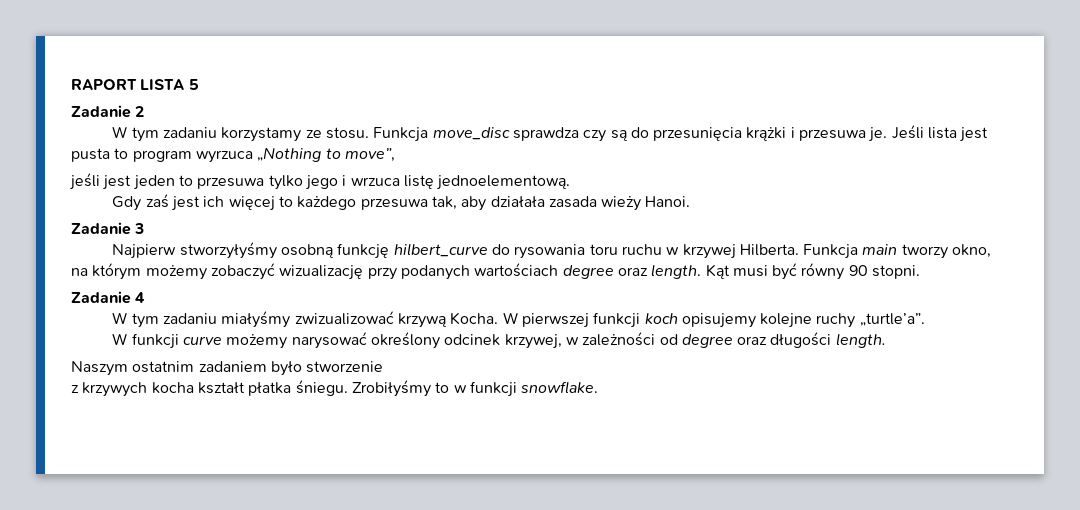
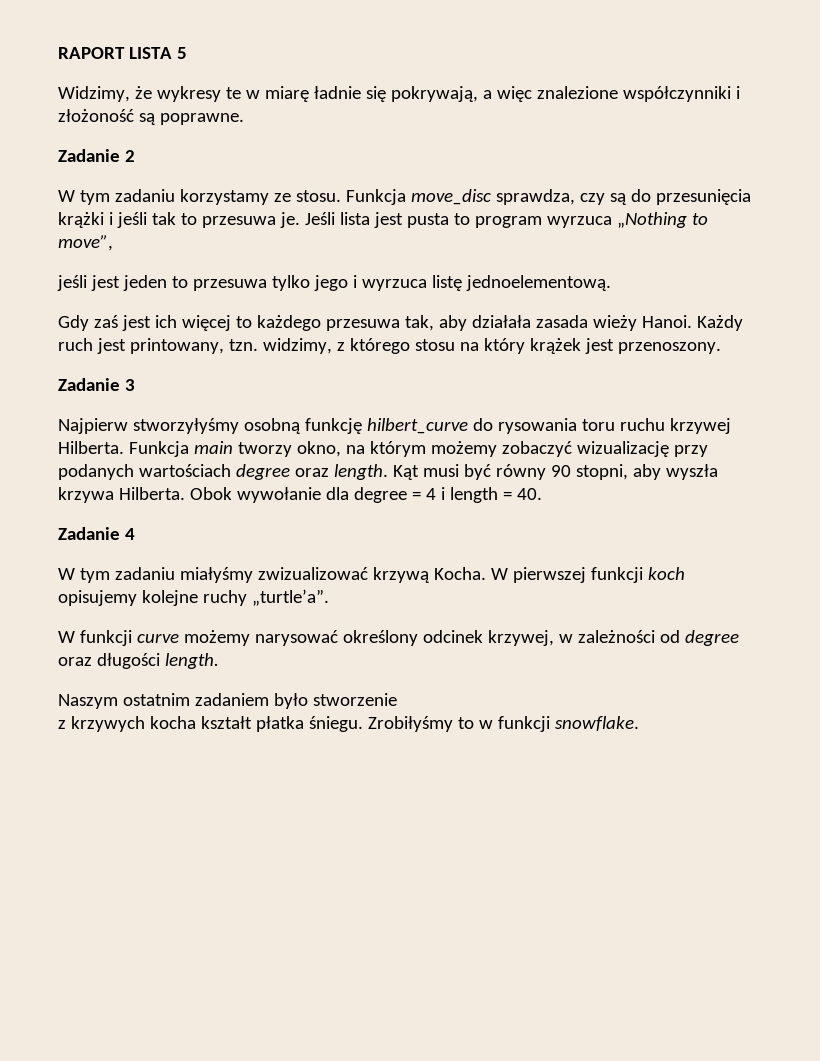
+ Widzimy, że wykresy te w miarę ładnie się pokrywają, a więc znalezione współczynniki i złożoność są poprawne.
- Funkcja move_disc sprawdza czy są do przesunięcia krążki i przesuwa je.
+ Funkcja move_disc sprawdza, czy są do przesunięcia krążki i jeśli tak to przesuwa je.
- jeśli jest jeden to przesuwa tylko jego i wrzuca listę jednoelementową.
+ jeśli jest jeden to przesuwa tylko jego i wyrzuca listę jednoelementową.
+ Każdy ruch jest printowany, tzn. widzimy, z którego stosu na który krążek jest przenoszony.
- Najpierw stworzyłyśmy osobną funkcję hilbert_curve do rysowania toru ruchu w krzywej Hilberta.
+ Najpierw stworzyłyśmy osobną funkcję hilbert_curve do rysowania toru ruchu krzywej Hilberta.
- Kąt musi być równy 90 stopni.
+ Kąt musi być równy 90 stopni, aby wyszła krzywa Hilberta. Obok wywołanie dla degree = 4 i length = 40.

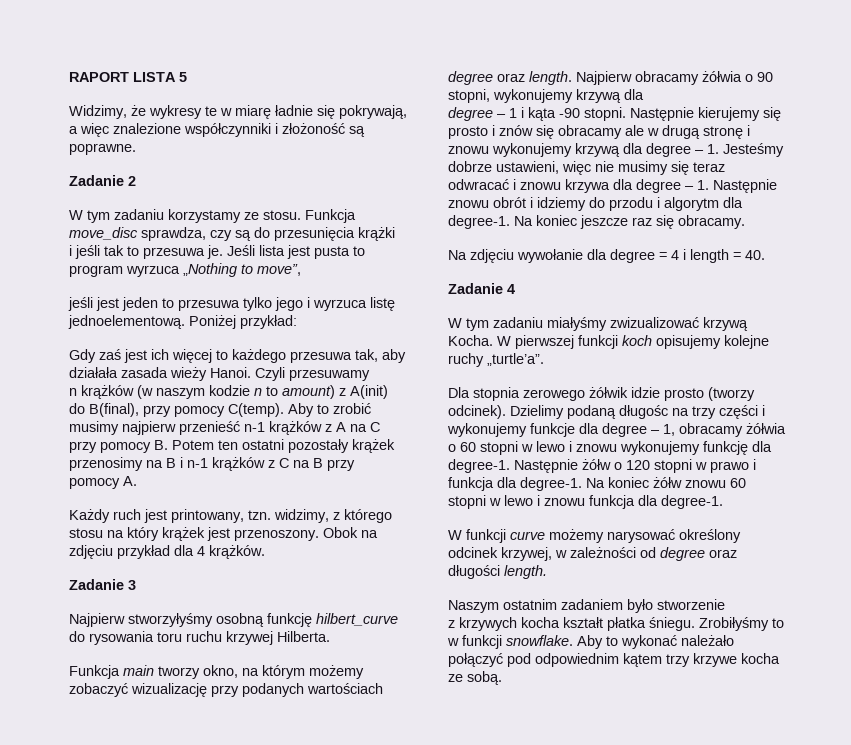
- Funkcja move_disc sprawdza, czy są do przesunięcia krążki i jeśli tak to przesuwa je.
+ Funkcja move_disc sprawdza, czy są do przesunięcia krążki
+ i jeśli tak to przesuwa je.
+ Poniżej przykład:
- Gdy zaś jest ich więcej to każdego przesuwa tak, aby działała zasada wieży Hanoi. Każdy ruch jest printowany, tzn. widzimy, z którego stosu na który krążek jest przenoszony.
+ Gdy zaś jest ich więcej to każdego przesuwa tak, aby działała zasada wieży Hanoi. Czyli przesuwamy
+ n krążków (w naszym kodzie n to amount) z A(init) do B(final), przy pomocy C(temp). Aby to zrobić musimy najpierw przenieść n-1 krążków z A na C przy pomocy B. Potem ten ostatni pozostały krążek przenosimy na B i n-1 krążków z C na B przy pomocy A.
+ Każdy ruch jest printowany, tzn. widzimy, z którego stosu na który krążek jest przenoszony. Obok na zdjęciu przykład dla 4 krążków.
- Najpierw stworzyłyśmy osobną funkcję hilbert_curve do rysowania toru ruchu krzywej Hilberta. Funkcja main tworzy okno, na którym możemy zobaczyć wizualizację przy podanych wartościach degree oraz length.
+ Najpierw stworzyłyśmy osobną funkcję hilbert_curve do rysowania toru ruchu krzywej Hilberta.
+ Funkcja main tworzy okno, na którym możemy zobaczyć wizualizację przy podanych wartościach degree oraz length.
- Kąt musi być równy 90 stopni, aby wyszła krzywa Hilberta. Obok wywołanie dla degree = 4 i length = 40.
+ Najpierw obracamy żółwia o 90 stopni, wykonujemy krzywą dla
+ degree – 1 i kąta -90 stopni. Następnie kierujemy się prosto i znów się obracamy ale w drugą stronę i znowu wykonujemy krzywą dla degree – 1. Jesteśmy dobrze ustawieni, więc nie musimy się teraz odwracać i znowu krzywa dla degree – 1. Następnie znowu obrót i idziemy do przodu i algorytm dla degree-1. Na koniec jeszcze raz się obracamy.
+ Na zdjęciu wywołanie dla degree = 4 i length = 40.
+ Dla stopnia zerowego żółwik idzie prosto (tworzy odcinek). Dzielimy podaną długośc na trzy części i wykonujemy funkcje dla degree – 1, obracamy żółwia o 60 stopni w lewo i znowu wykonujemy funkcję dla degree-1. Następnie żółw o 120 stopni w prawo i funkcja dla degree-1. Na koniec żółw znowu 60 stopni w lewo i znowu funkcja dla degree-1.
+ Aby to wykonać należało połączyć pod odpowiednim kątem trzy krzywe kocha ze sobą.

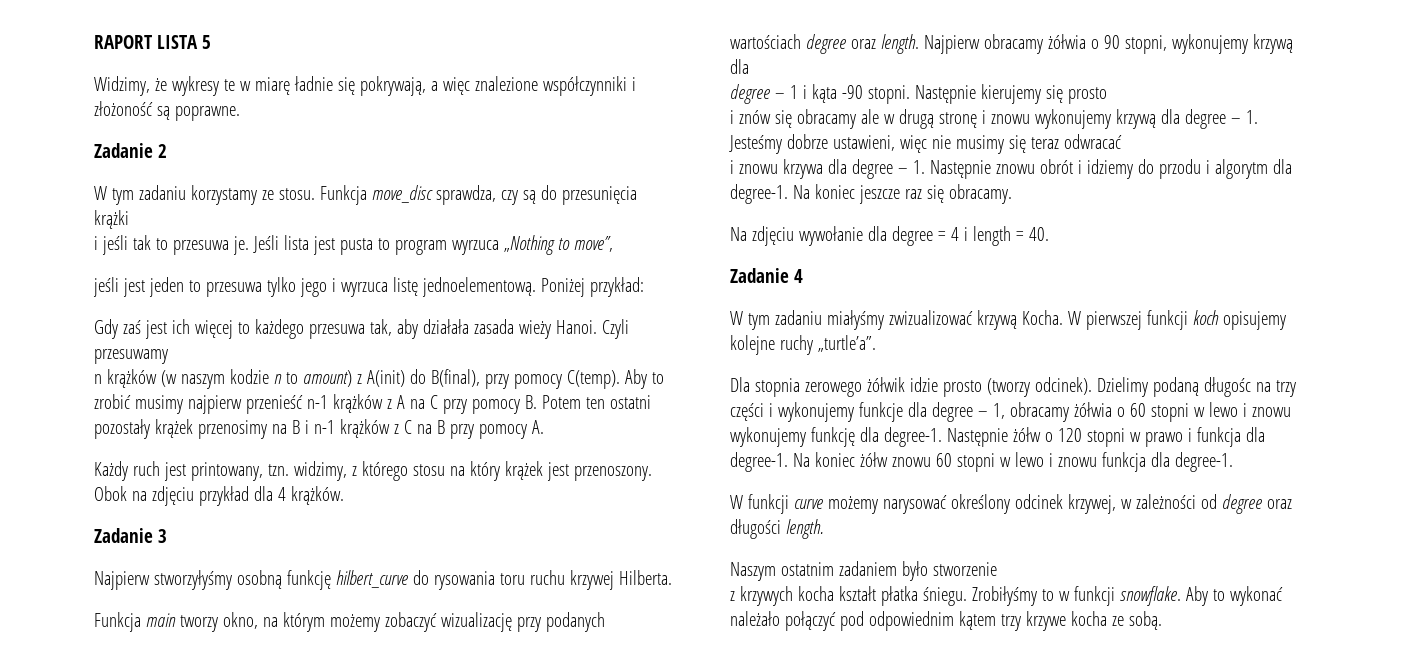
- Następnie kierujemy się prosto i znów się obracamy ale w drugą stronę i znowu wykonujemy krzywą dla degree – 1. Jesteśmy dobrze ustawieni, więc nie musimy się teraz odwracać i znowu krzywa dla degree – 1. Następnie znowu obrót i idziemy do przodu i algorytm dla degree-1.
+ Następnie kierujemy się prosto
+ i znów się obracamy ale w drugą stronę i znowu wykonujemy krzywą dla degree – 1. Jesteśmy dobrze ustawieni, więc nie musimy się teraz odwracać
+ i znowu krzywa dla degree – 1. Następnie znowu obrót i idziemy do przodu i algorytm dla degree-1.

